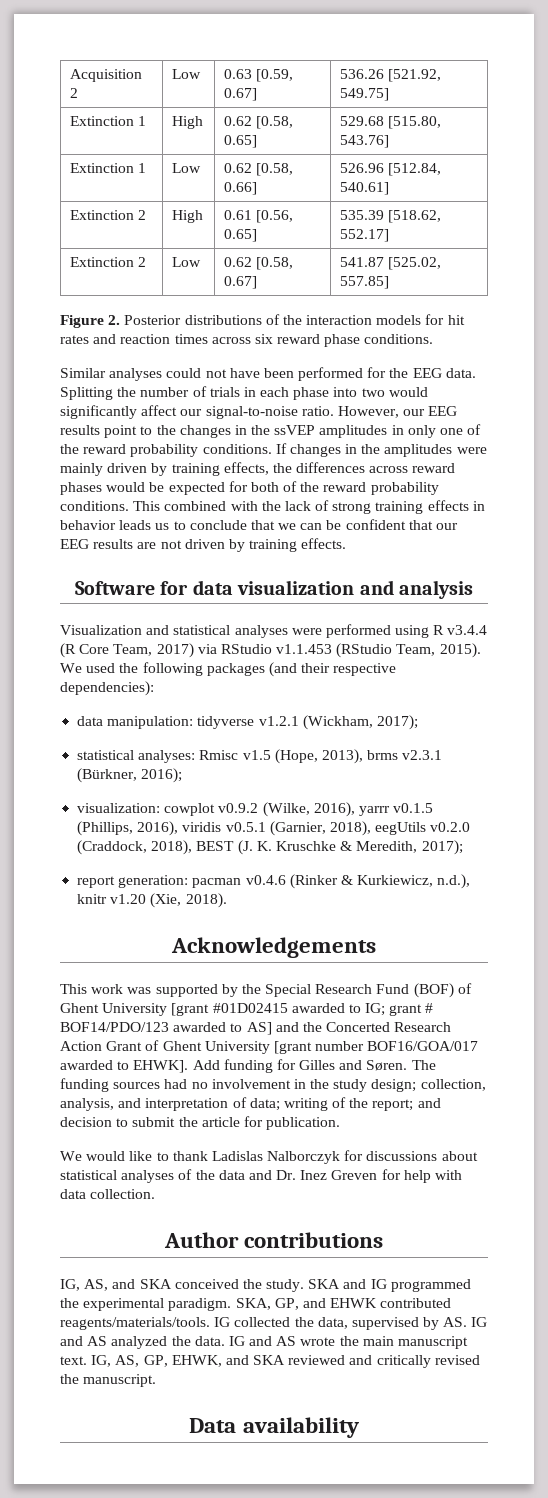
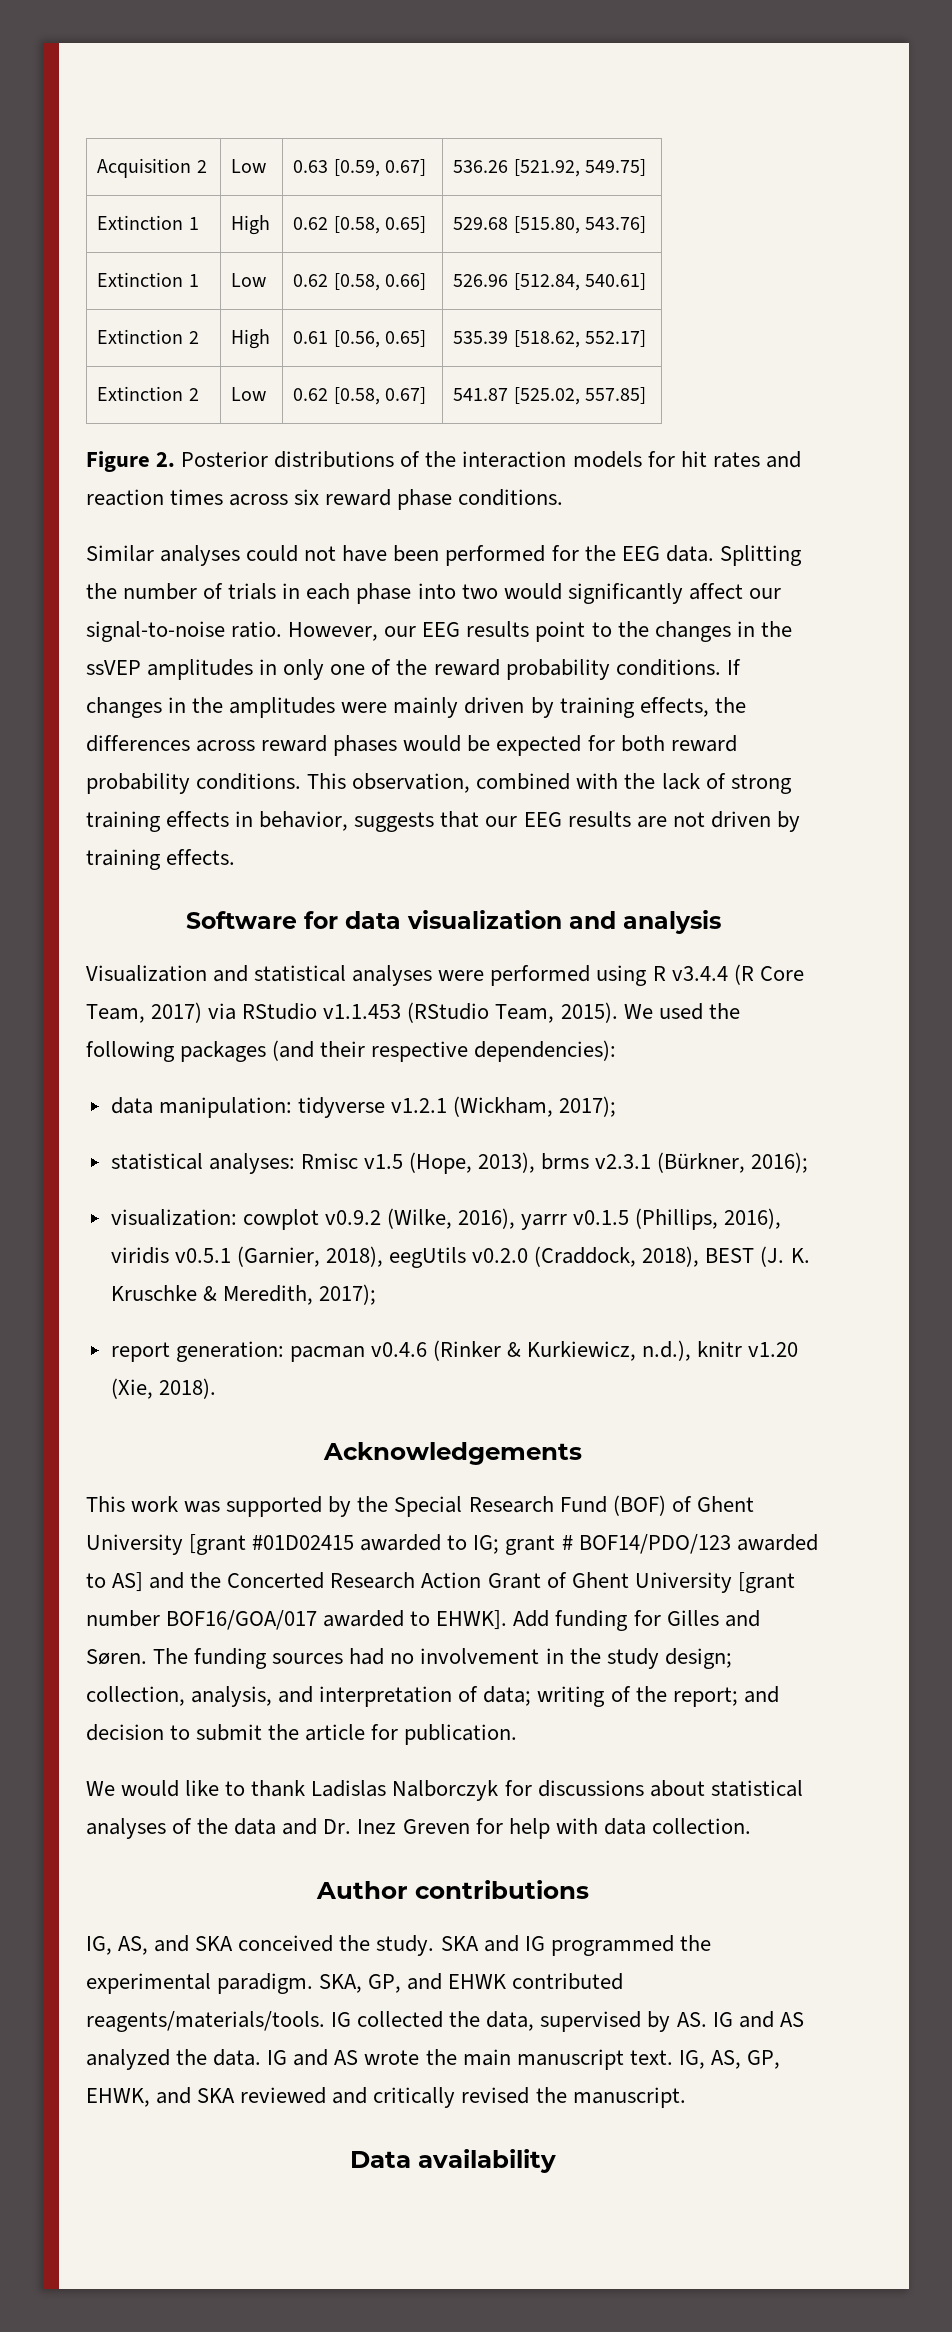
- If changes in the amplitudes were mainly driven by training effects, the differences across reward phases would be expected for both of the reward probability conditions.
+ If changes in the amplitudes were mainly driven by training effects, the differences across reward phases would be expected for both reward probability conditions.
- This combined with the lack of strong training effects in behavior leads us to conclude that we can be confident that our EEG results are not driven by training effects.
+ This observation, combined with the lack of strong training effects in behavior, suggests that our EEG results are not driven by training effects.

